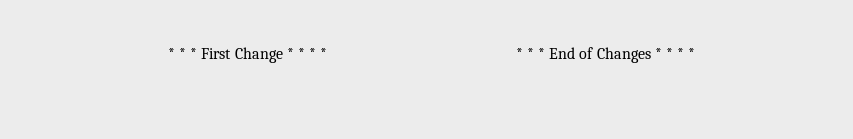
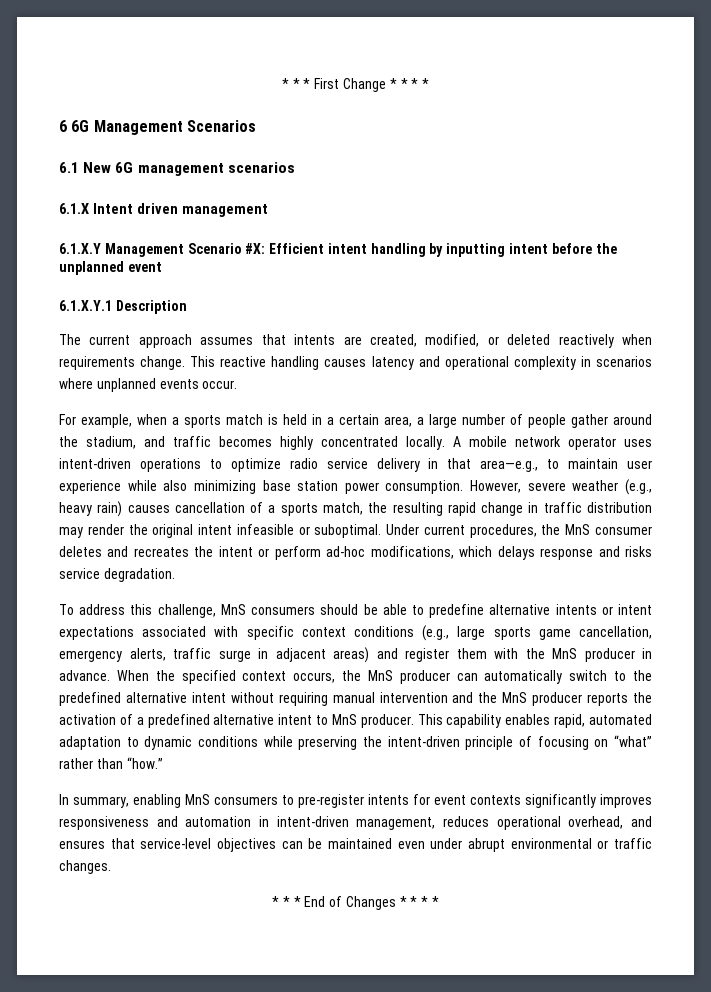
+ 6 6G Management Scenarios
+ 6.1 New 6G management scenarios
+ 6.1.X Intent driven management
+ 6.1.X.Y Management Scenario #X: Efficient intent handling by inputting intent before the unplanned event
+ 6.1.X.Y.1 Description
+ The current approach assumes that intents are created, modified, or deleted reactively when requirements change. This reactive handling causes latency and operational complexity in scenarios where unplanned events occur.
+ For example, when a sports match is held in a certain area, a large number of people gather around the stadium, and traffic becomes highly concentrated locally. A mobile network operator uses intent-driven operations to optimize radio service delivery in that area—e.g., to maintain user experience while also minimizing base station power consumption. However, severe weather (e.g., heavy rain) causes cancellation of a sports match, the resulting rapid change in traffic distribution may render the original intent infeasible or suboptimal. Under current procedures, the MnS consumer deletes and recreates the intent or perform ad-hoc modifications, which delays response and risks service degradation.
+ To address this challenge, MnS consumers should be able to predefine alternative intents or intent expectations associated with specific context conditions (e.g., large sports game cancellation, emergency alerts, traffic surge in adjacent areas) and register them with the MnS producer in advance. When the specified context occurs, the MnS producer can automatically switch to the predefined alternative intent without requiring manual intervention and the MnS producer reports the activation of a predefined alternative intent to MnS producer. This capability enables rapid, automated adaptation to dynamic conditions while preserving the intent-driven principle of focusing on “what” rather than “how.”
+ In summary, enabling MnS consumers to pre-register intents for event contexts significantly improves responsiveness and automation in intent-driven management, reduces operational overhead, and ensures that service-level objectives can be maintained even under abrupt environmental or traffic changes.

